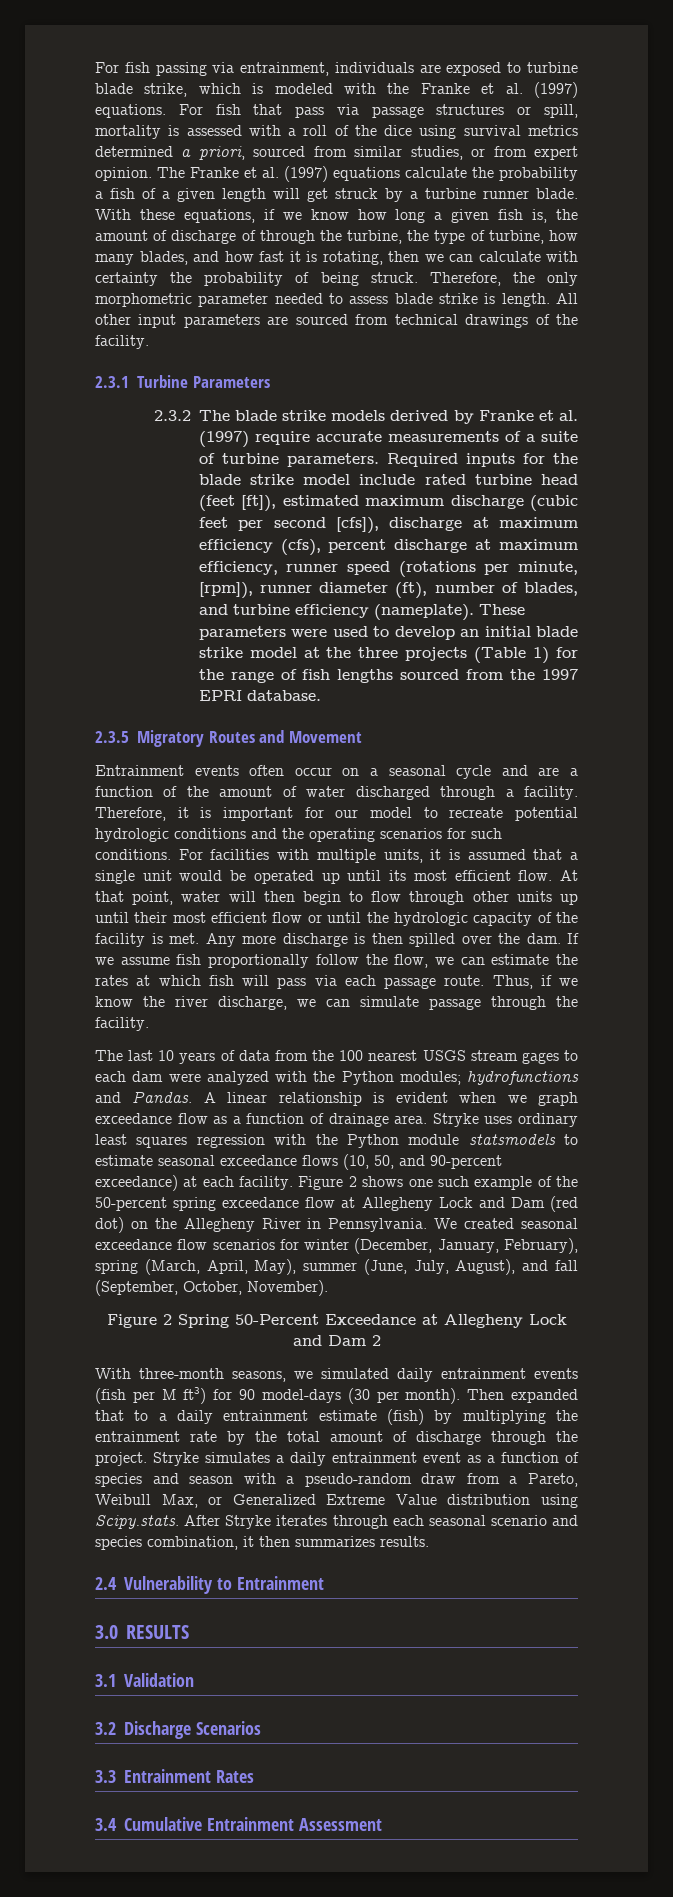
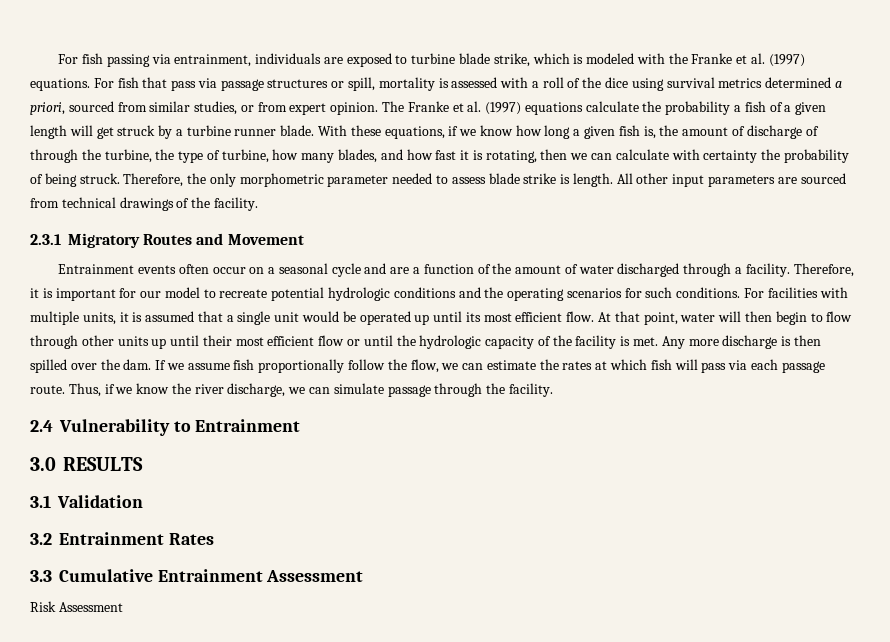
- 2.3.1 Turbine Parameters
- 2.3.2 The blade strike models derived by Franke et al. (1997) require accurate measurements of a suite of turbine parameters. Required inputs for the blade strike model include rated turbine head (feet [ft]), estimated maximum discharge (cubic feet per second [cfs]), discharge at maximum efficiency (cfs), percent discharge at maximum efficiency, runner speed (rotations per minute, [rpm]), runner diameter (ft), number of blades, and turbine efficiency (nameplate). These parameters were used to develop an initial blade strike model at the three projects (Table 1) for the range of fish lengths sourced from the 1997 EPRI database.
- 2.3.5 Migratory Routes and Movement
+ 2.3.1 Migratory Routes and Movement
- The last 10 years of data from the 100 nearest USGS stream gages to each dam were analyzed with the Python modules; hydrofunctions and Pandas. A linear relationship is evident when we graph exceedance flow as a function of drainage area. Stryke uses ordinary least squares regression with the Python module statsmodels to estimate seasonal exceedance flows (10, 50, and 90-percent exceedance) at each facility. Figure 2 shows one such example of the 50-percent spring exceedance flow at Allegheny Lock and Dam (red dot) on the Allegheny River in Pennsylvania. We created seasonal exceedance flow scenarios for winter (December, January, February), spring (March, April, May), summer (June, July, August), and fall (September, October, November).
- Figure 2 Spring 50-Percent Exceedance at Allegheny Lock and Dam 2
- With three-month seasons, we simulated daily entrainment events (fish per M ft3) for 90 model-days (30 per month). Then expanded that to a daily entrainment estimate (fish) by multiplying the entrainment rate by the total amount of discharge through the project. Stryke simulates a daily entrainment event as a function of species and season with a pseudo-random draw from a Pareto, Weibull Max, or Generalized Extreme Value distribution using Scipy.stats. After Stryke iterates through each seasonal scenario and species combination, it then summarizes results.
- 3.2 Discharge Scenarios
- 3.3 Entrainment Rates
+ 3.2 Entrainment Rates
- 3.4 Cumulative Entrainment Assessment
+ 3.3 Cumulative Entrainment Assessment
+ Risk Assessment

